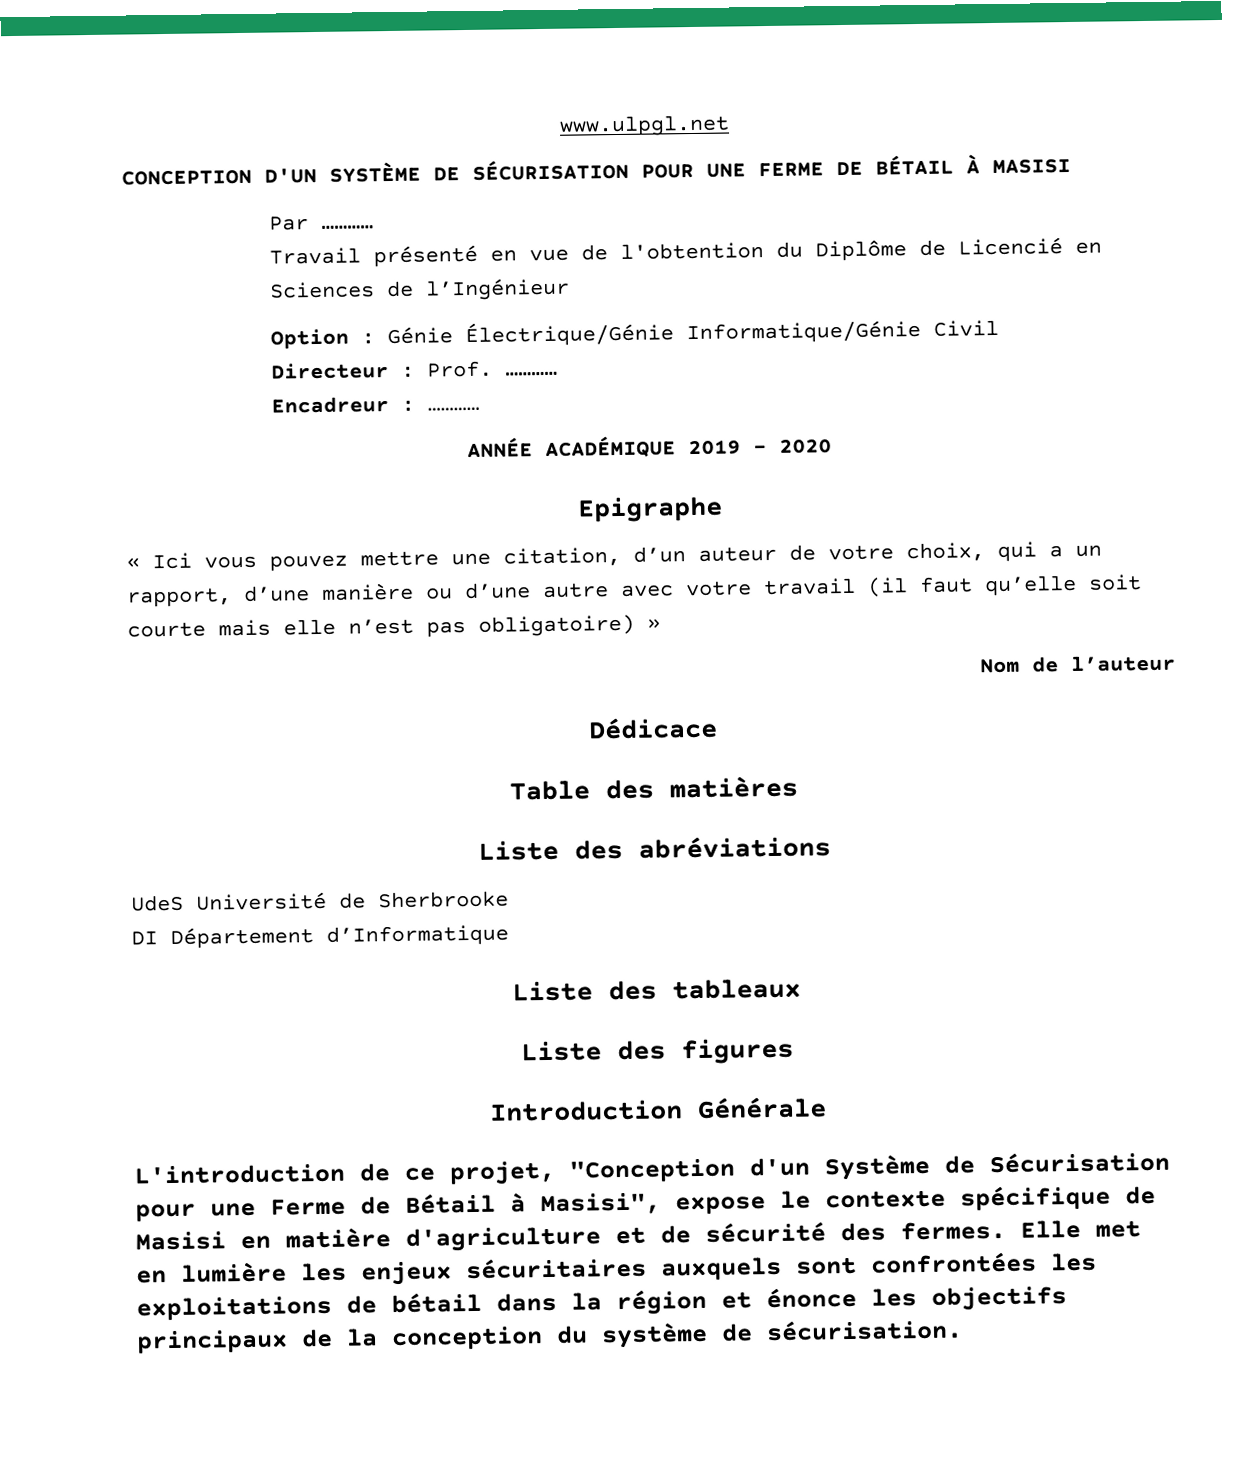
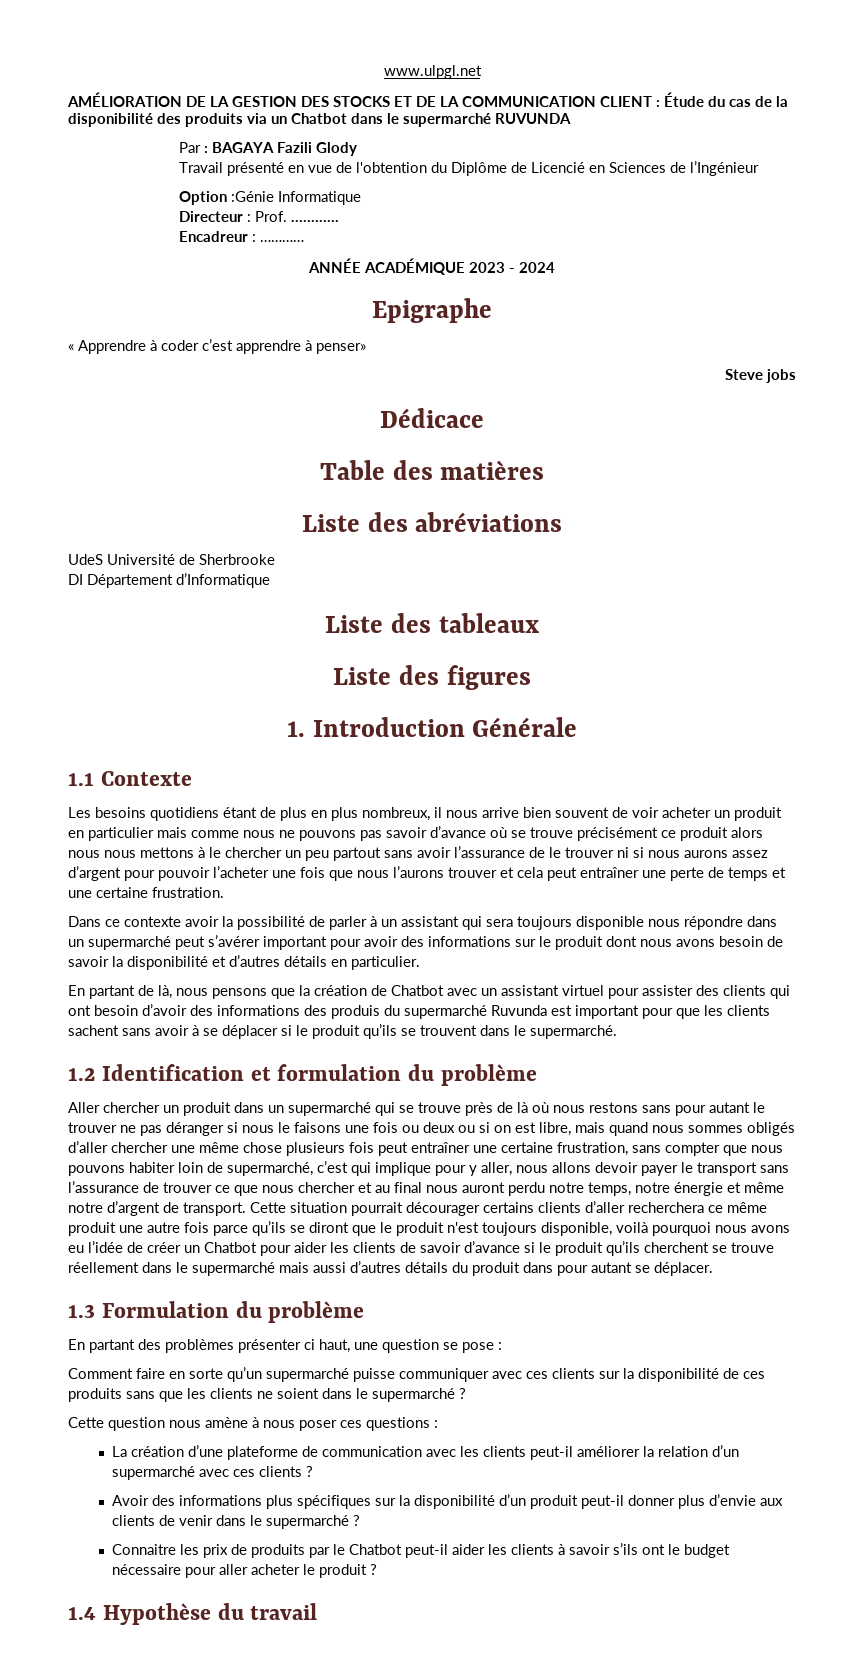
- CONCEPTION D'UN SYSTÈME DE SÉCURISATION POUR UNE FERME DE BÉTAIL À MASISI
- Par …………
+ AMÉLIORATION DE LA GESTION DES STOCKS ET DE LA COMMUNICATION CLIENT : Étude du cas de la disponibilité des produits via un Chatbot dans le supermarché RUVUNDA
+ Par : BAGAYA Fazili Glody
- Option : Génie Électrique/Génie Informatique/Génie Civil
+ Option :Génie Informatique
- ANNÉE ACADÉMIQUE 2019 - 2020
+ ANNÉE ACADÉMIQUE 2023 - 2024
- « Ici vous pouvez mettre une citation, d’un auteur de votre choix, qui a un rapport, d’une manière ou d’une autre avec votre travail (il faut qu’elle soit courte mais elle n’est pas obligatoire) »
- Nom de l’auteur
+ « Apprendre à coder c’est apprendre à penser»
+ Steve jobs
- Introduction Générale
+ 1. Introduction Générale
- L'introduction de ce projet, "Conception d'un Système de Sécurisation pour une Ferme de Bétail à Masisi", expose le contexte spécifique de Masisi en matière d'agriculture et de sécurité des fermes. Elle met en lumière les enjeux sécuritaires auxquels sont confrontées les exploitations de bétail dans la région et énonce les objectifs principaux de la conception du système de sécurisation.
+ 1.1 Contexte
+ Les besoins quotidiens étant de plus en plus nombreux, il nous arrive bien souvent de voir acheter un produit en particulier mais comme nous ne pouvons pas savoir d’avance où se trouve précisément ce produit alors nous nous mettons à le chercher un peu partout sans avoir l’assurance de le trouver ni si nous aurons assez d’argent pour pouvoir l’acheter une fois que nous l’aurons trouver et cela peut entraîner une perte de temps et une certaine frustration.
+ Dans ce contexte avoir la possibilité de parler à un assistant qui sera toujours disponible nous répondre dans un supermarché peut s’avérer important pour avoir des informations sur le produit dont nous avons besoin de savoir la disponibilité et d’autres détails en particulier.
+ En partant de là, nous pensons que la création de Chatbot avec un assistant virtuel pour assister des clients qui ont besoin d’avoir des informations des produis du supermarché Ruvunda est important pour que les clients sachent sans avoir à se déplacer si le produit qu’ils se trouvent dans le supermarché.
+ 1.2 Identification et formulation du problème
+ Aller chercher un produit dans un supermarché qui se trouve près de là où nous restons sans pour autant le trouver ne pas déranger si nous le faisons une fois ou deux ou si on est libre, mais quand nous sommes obligés d’aller chercher une même chose plusieurs fois peut entraîner une certaine frustration, sans compter que nous pouvons habiter loin de supermarché, c’est qui implique pour y aller, nous allons devoir payer le transport sans l’assurance de trouver ce que nous chercher et au final nous auront perdu notre temps, notre énergie et même notre d’argent de transport. Cette situation pourrait décourager certains clients d’aller recherchera ce même produit une autre fois parce qu’ils se diront que le produit n'est toujours disponible, voilà pourquoi nous avons eu l’idée de créer un Chatbot pour aider les clients de savoir d’avance si le produit qu’ils cherchent se trouve réellement dans le supermarché mais aussi d’autres détails du produit dans pour autant se déplacer.
+ 1.3 Formulation du problème
+ En partant des problèmes présenter ci haut, une question se pose :
+ Comment faire en sorte qu’un supermarché puisse communiquer avec ces clients sur la disponibilité de ces produits sans que les clients ne soient dans le supermarché ?
+ Cette question nous amène à nous poser ces questions :
+ La création d’une plateforme de communication avec les clients peut-il améliorer la relation d’un supermarché avec ces clients ?
+ Avoir des informations plus spécifiques sur la disponibilité d’un produit peut-il donner plus d’envie aux clients de venir dans le supermarché ?
+ Connaitre les prix de produits par le Chatbot peut-il aider les clients à savoir s’ils ont le budget nécessaire pour aller acheter le produit ?
+ 1.4 Hypothèse du travail

